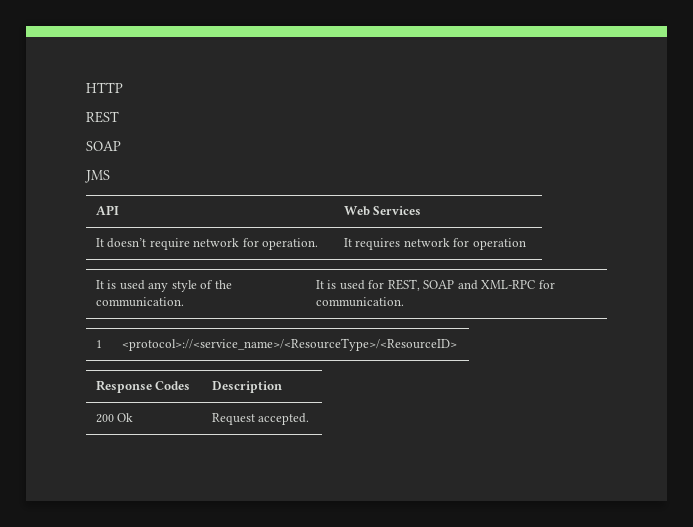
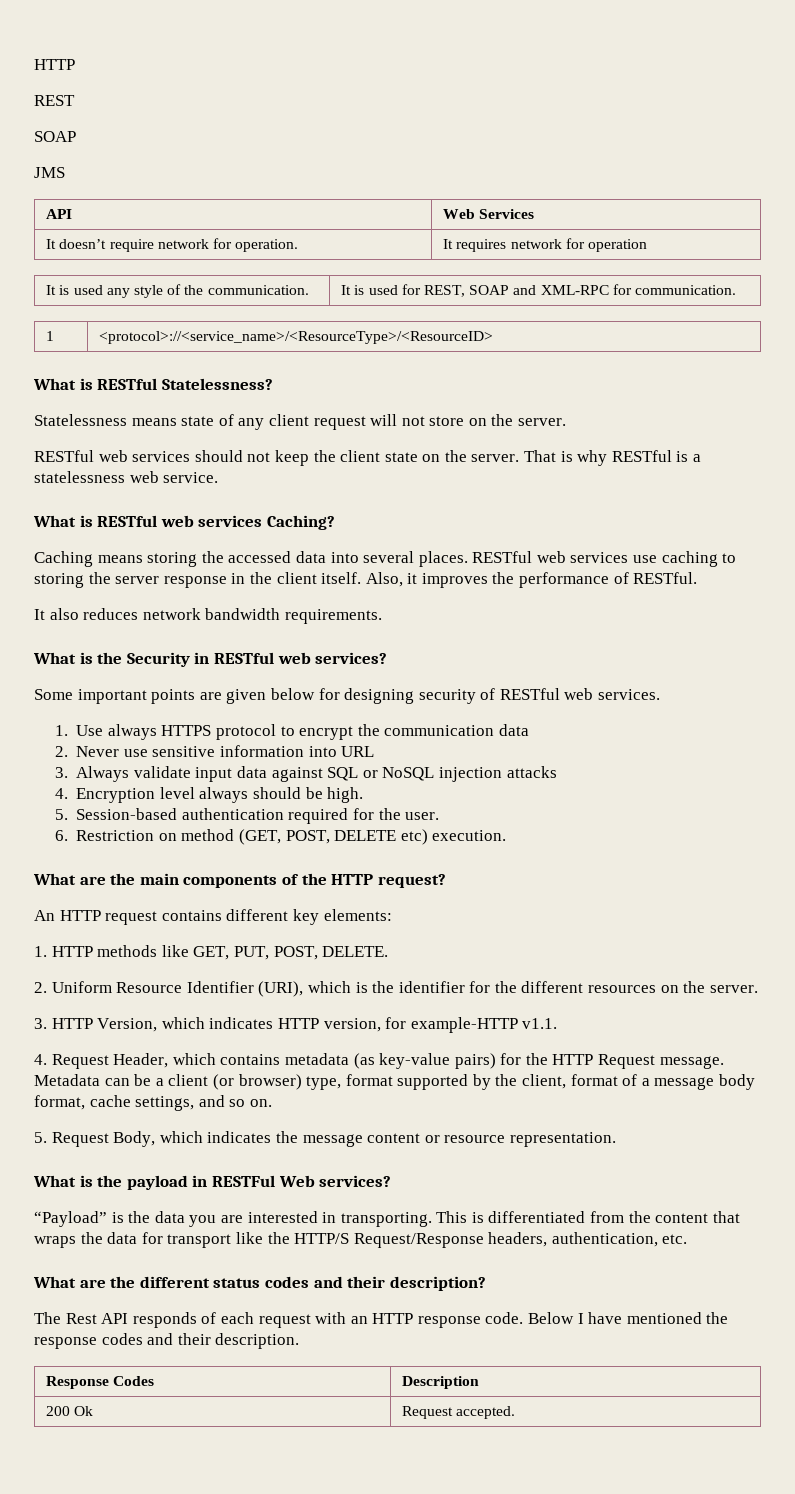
+ What is RESTful Statelessness?
+ Statelessness means state of any client request will not store on the server.
+ RESTful web services should not keep the client state on the server. That is why RESTful is a statelessness web service.
+ What is RESTful web services Caching?
+ Caching means storing the accessed data into several places. RESTful web services use caching to storing the server response in the client itself. Also, it improves the performance of RESTful.
+ It also reduces network bandwidth requirements.
+ What is the Security in RESTful web services?
+ Some important points are given below for designing security of RESTful web services.
+ 1. Use always HTTPS protocol to encrypt the communication data
+ 2. Never use sensitive information into URL
+ 3. Always validate input data against SQL or NoSQL injection attacks
+ 4. Encryption level always should be high.
+ 5. Session-based authentication required for the user.
+ 6. Restriction on method (GET, POST, DELETE etc) execution.
+ What are the main components of the HTTP request?
+ An HTTP request contains different key elements:
+ 1. HTTP methods like GET, PUT, POST, DELETE.
+ 2. Uniform Resource Identifier (URI), which is the identifier for the different resources on the server.
+ 3. HTTP Version, which indicates HTTP version, for example-HTTP v1.1.
+ 4. Request Header, which contains metadata (as key-value pairs) for the HTTP Request message. Metadata can be a client (or browser) type, format supported by the client, format of a message body format, cache settings, and so on.
+ 5. Request Body, which indicates the message content or resource representation.
+ What is the payload in RESTFul Web services?
+ “Payload” is the data you are interested in transporting. This is differentiated from the content that wraps the data for transport like the HTTP/S Request/Response headers, authentication, etc.
+ What are the different status codes and their description?
+ The Rest API responds of each request with an HTTP response code. Below I have mentioned the response codes and their description.

